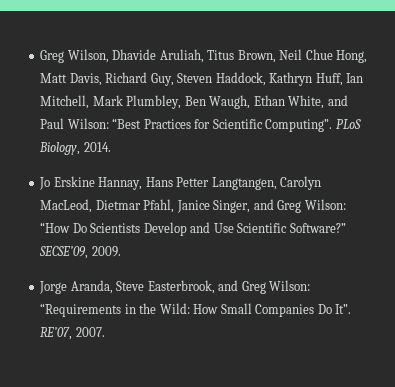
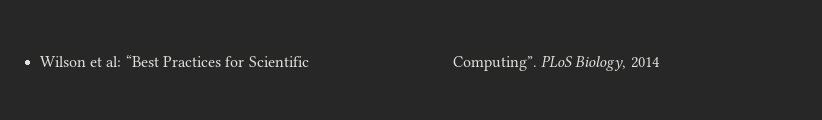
- Greg Wilson, Dhavide Aruliah, Titus Brown, Neil Chue Hong, Matt Davis, Richard Guy, Steven Haddock, Kathryn Huff, Ian Mitchell, Mark Plumbley, Ben Waugh, Ethan White, and Paul Wilson: “Best Practices for Scientific Computing”.
+ Wilson et al: “Best Practices for Scientific Computing”.
- PLoS Biology, 2014.
- Jo Erskine Hannay, Hans Petter Langtangen, Carolyn MacLeod, Dietmar Pfahl, Janice Singer, and Greg Wilson: “How Do Scientists Develop and Use Scientific Software?” SECSE’09, 2009.
- Jorge Aranda, Steve Easterbrook, and Greg Wilson: “Requirements in the Wild: How Small Companies Do It”. RE’07, 2007.
+ PLoS Biology, 2014

